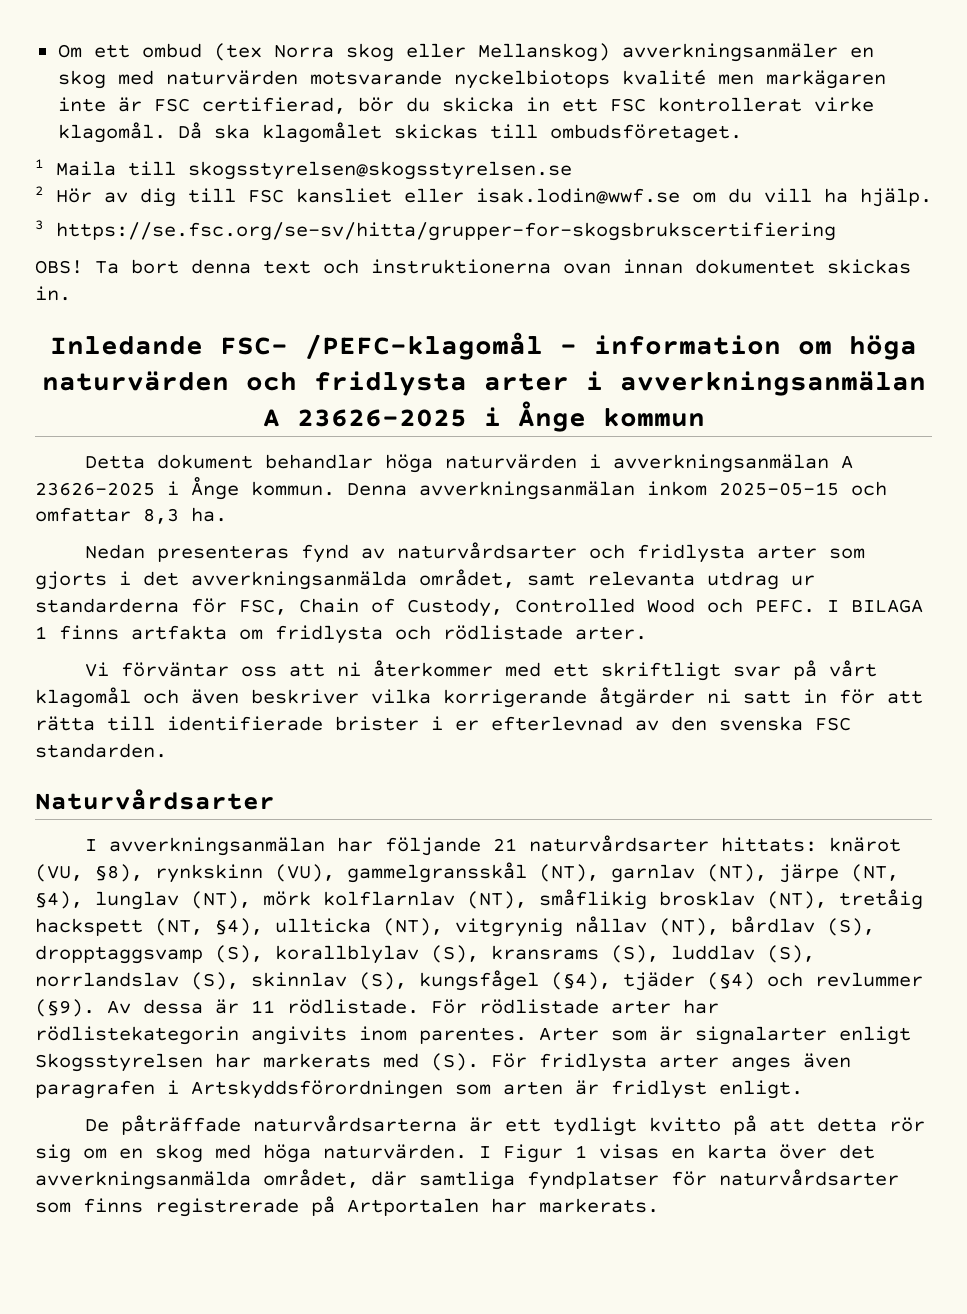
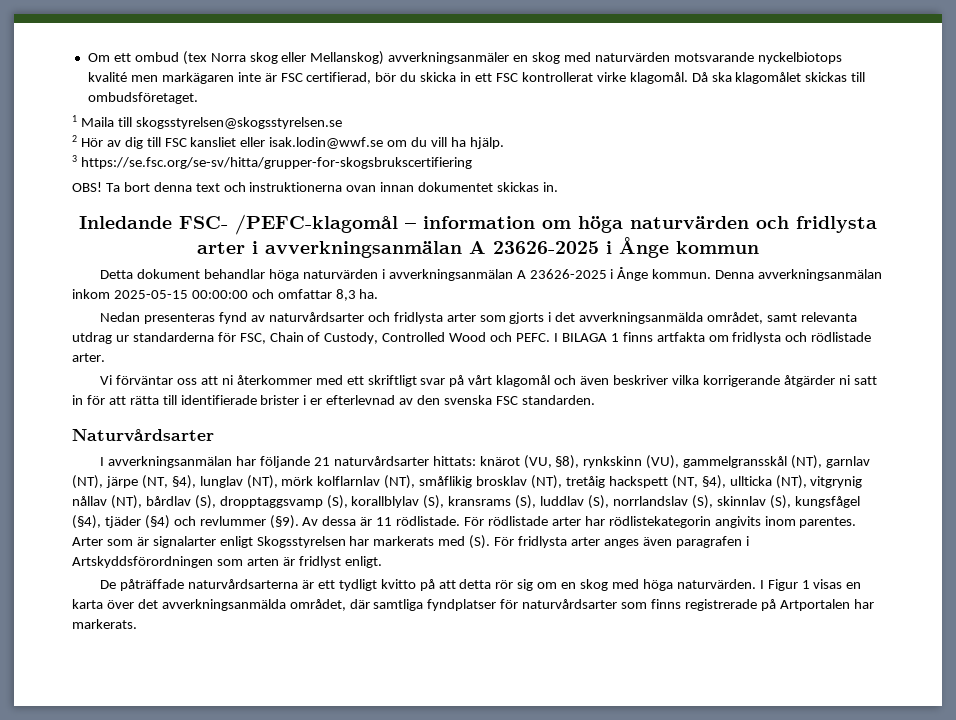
- Denna avverkningsanmälan inkom 2025-05-15 och omfattar 8,3 ha.
+ Denna avverkningsanmälan inkom 2025-05-15 00:00:00 och omfattar 8,3 ha.

